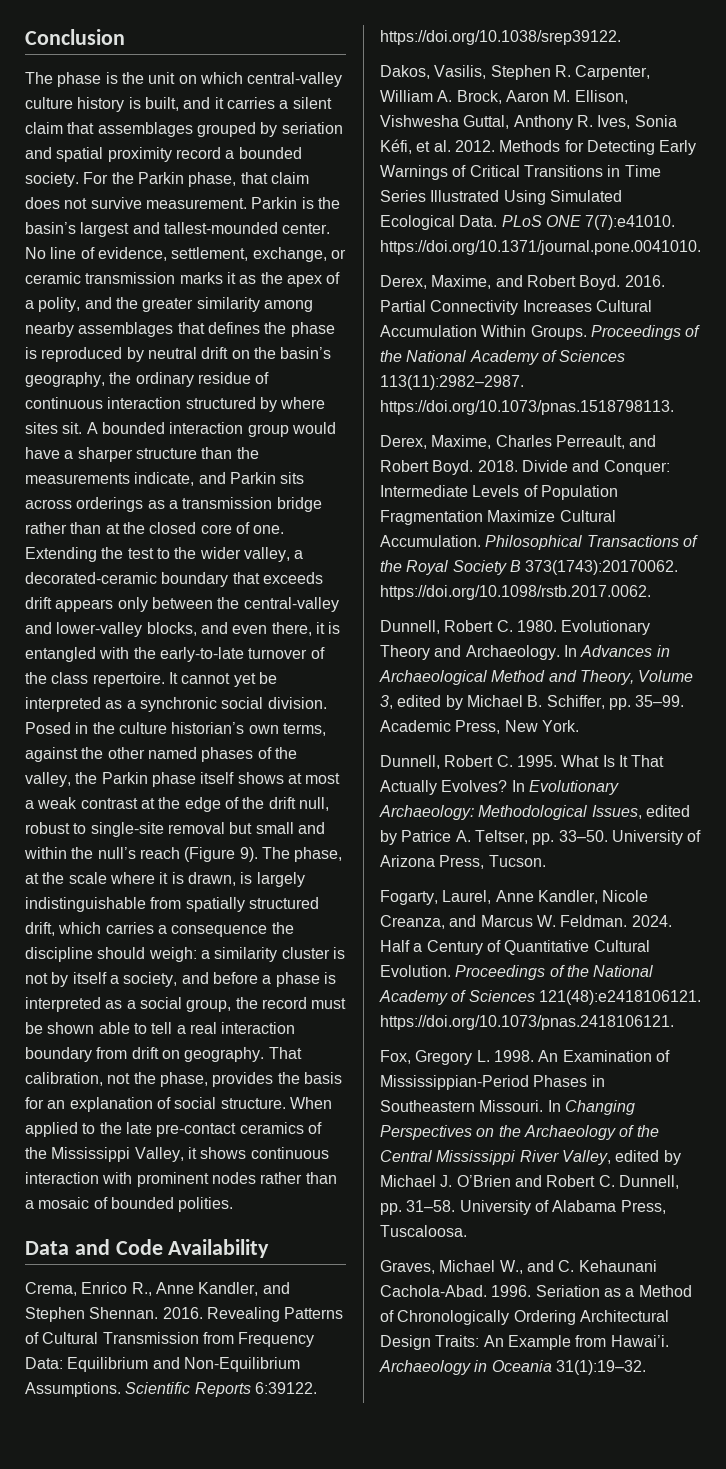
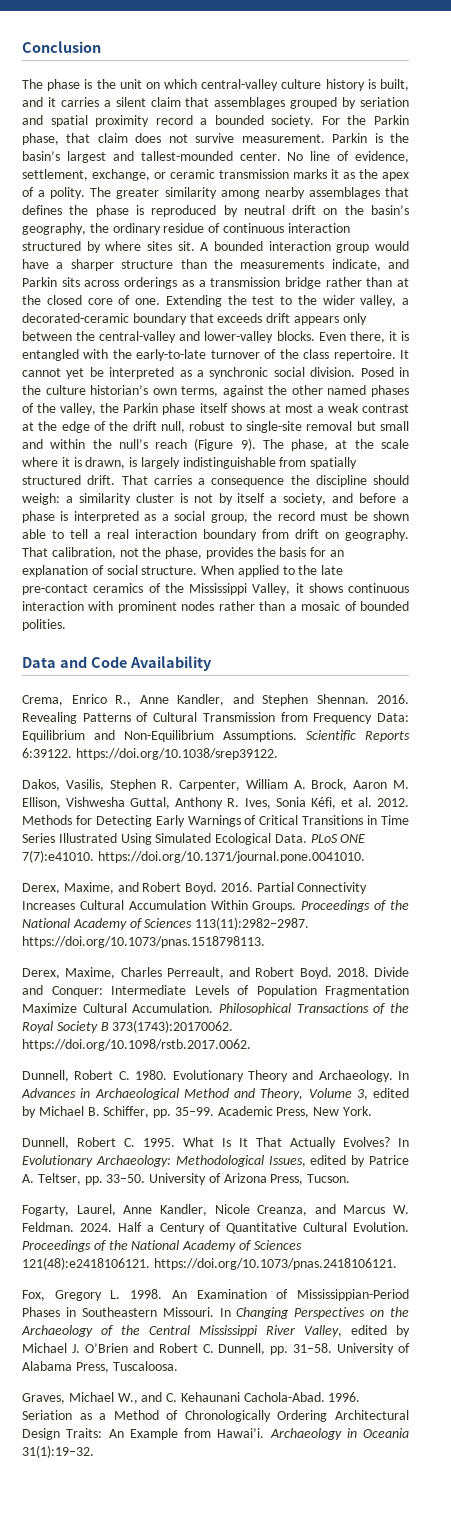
- No line of evidence, settlement, exchange, or ceramic transmission marks it as the apex of a polity, and the greater similarity among nearby assemblages that defines the phase is reproduced by neutral drift on the basin’s geography, the ordinary residue of continuous interaction structured by where sites sit.
+ No line of evidence, settlement, exchange, or ceramic transmission marks it as the apex of a polity. The greater similarity among nearby assemblages that defines the phase is reproduced by neutral drift on the basin’s geography, the ordinary residue of continuous interaction structured by where sites sit.
- Extending the test to the wider valley, a decorated-ceramic boundary that exceeds drift appears only between the central-valley and lower-valley blocks, and even there, it is entangled with the early-to-late turnover of the class repertoire.
+ Extending the test to the wider valley, a decorated-ceramic boundary that exceeds drift appears only between the central-valley and lower-valley blocks. Even there, it is entangled with the early-to-late turnover of the class repertoire.
- The phase, at the scale where it is drawn, is largely indistinguishable from spatially structured drift, which carries a consequence the discipline should weigh: a similarity cluster is not by itself a society, and before a phase is interpreted as a social group, the record must be shown able to tell a real interaction boundary from drift on geography.
+ The phase, at the scale where it is drawn, is largely indistinguishable from spatially structured drift. That carries a consequence the discipline should weigh: a similarity cluster is not by itself a society, and before a phase is interpreted as a social group, the record must be shown able to tell a real interaction boundary from drift on geography.

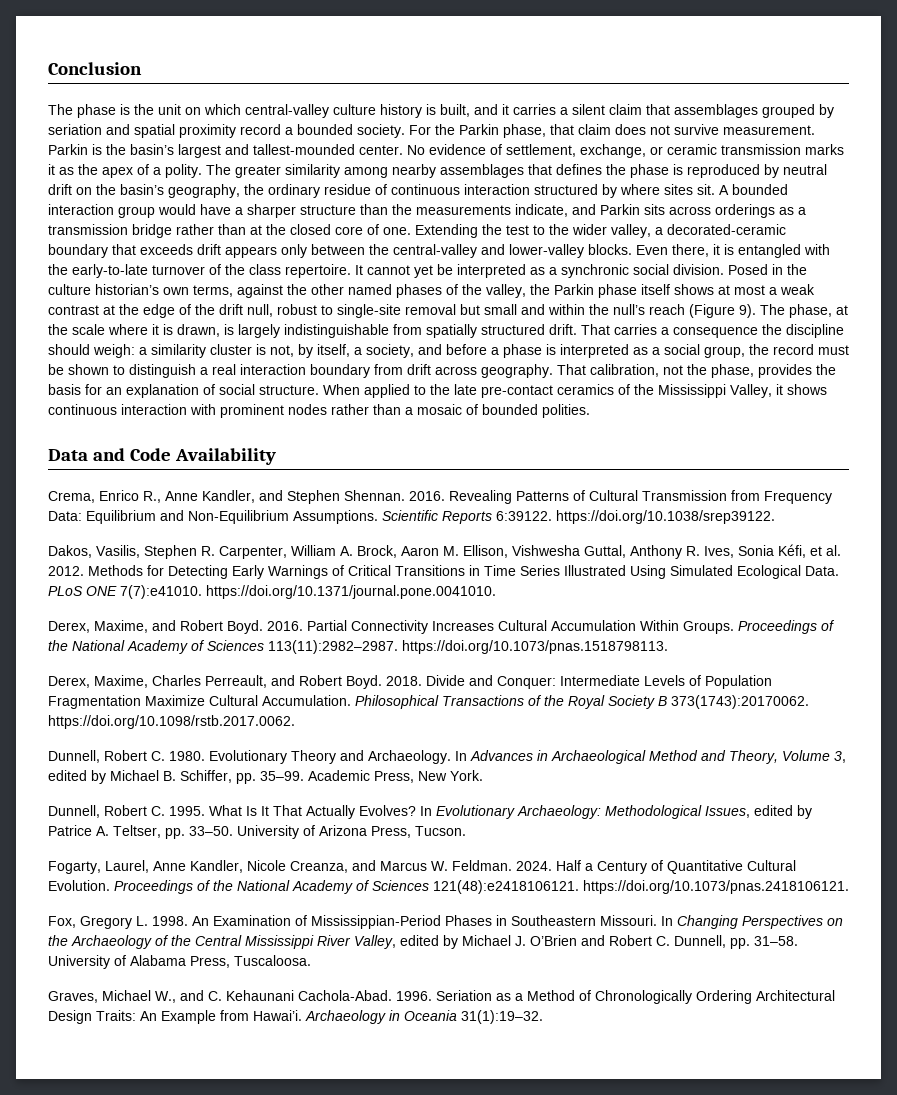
- No line of evidence, settlement, exchange, or ceramic transmission marks it as the apex of a polity.
+ No evidence of settlement, exchange, or ceramic transmission marks it as the apex of a polity.
- That carries a consequence the discipline should weigh: a similarity cluster is not by itself a society, and before a phase is interpreted as a social group, the record must be shown able to tell a real interaction boundary from drift on geography.
+ That carries a consequence the discipline should weigh: a similarity cluster is not, by itself, a society, and before a phase is interpreted as a social group, the record must be shown to distinguish a real interaction boundary from drift across geography.

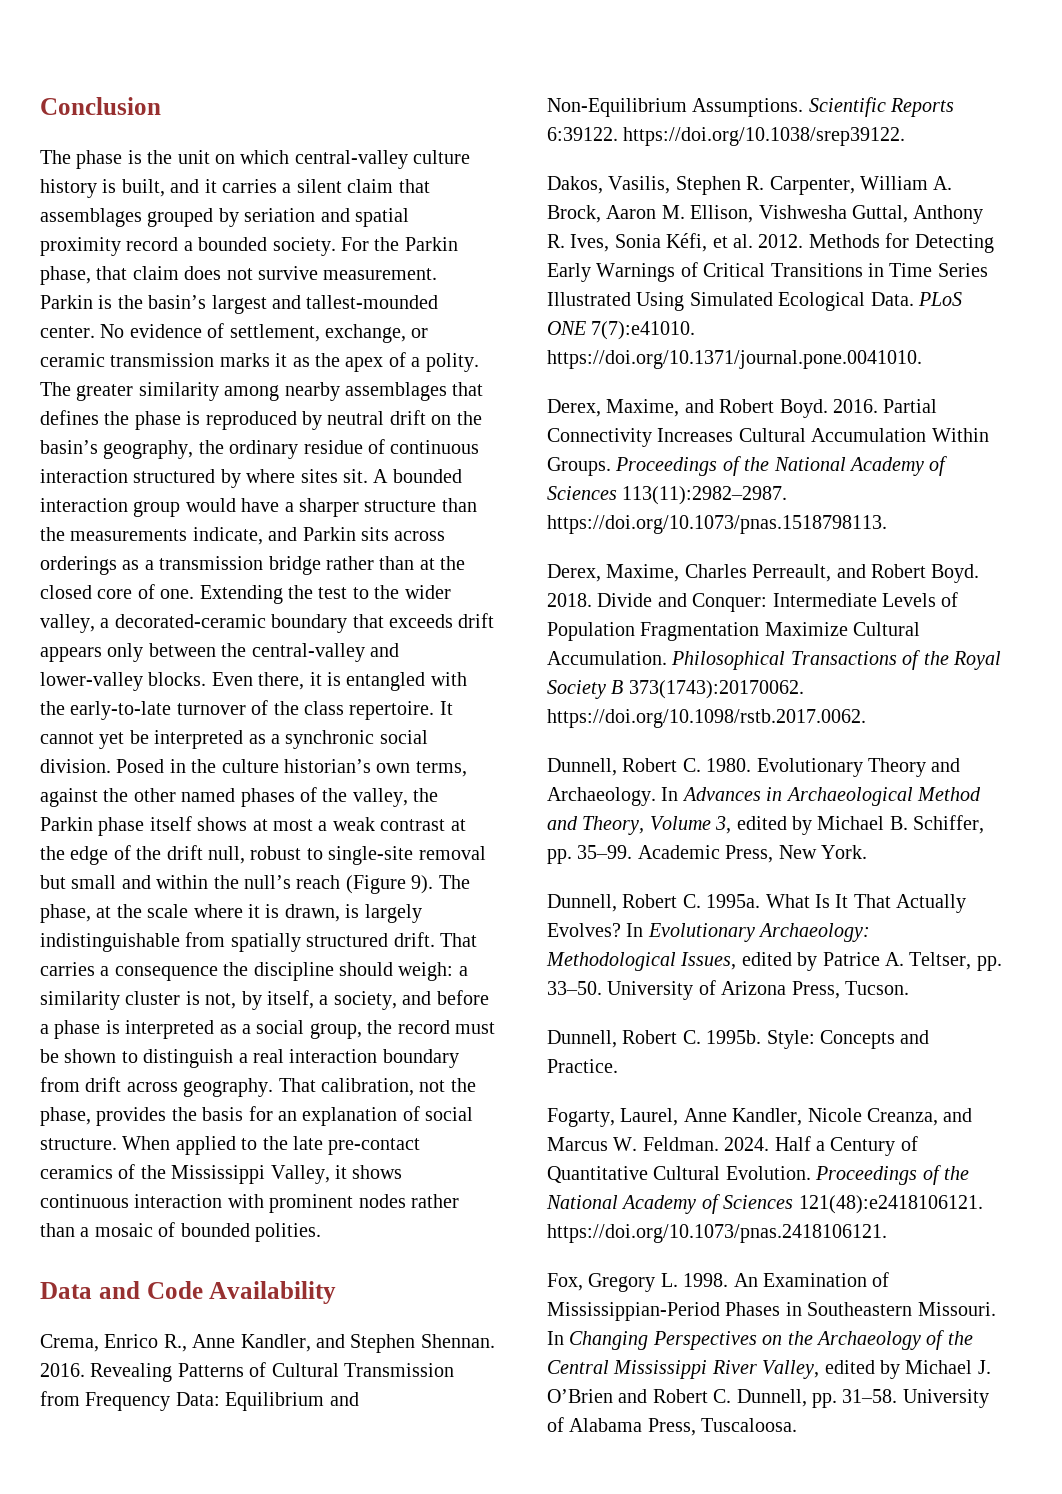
- Dunnell, Robert C. 1995.
+ Dunnell, Robert C. 1995a.
+ Dunnell, Robert C. 1995b. Style: Concepts and Practice.
- Graves, Michael W., and C. Kehaunani Cachola-Abad. 1996. Seriation as a Method of Chronologically Ordering Architectural Design Traits: An Example from Hawai’i. Archaeology in Oceania 31(1):19–32.

